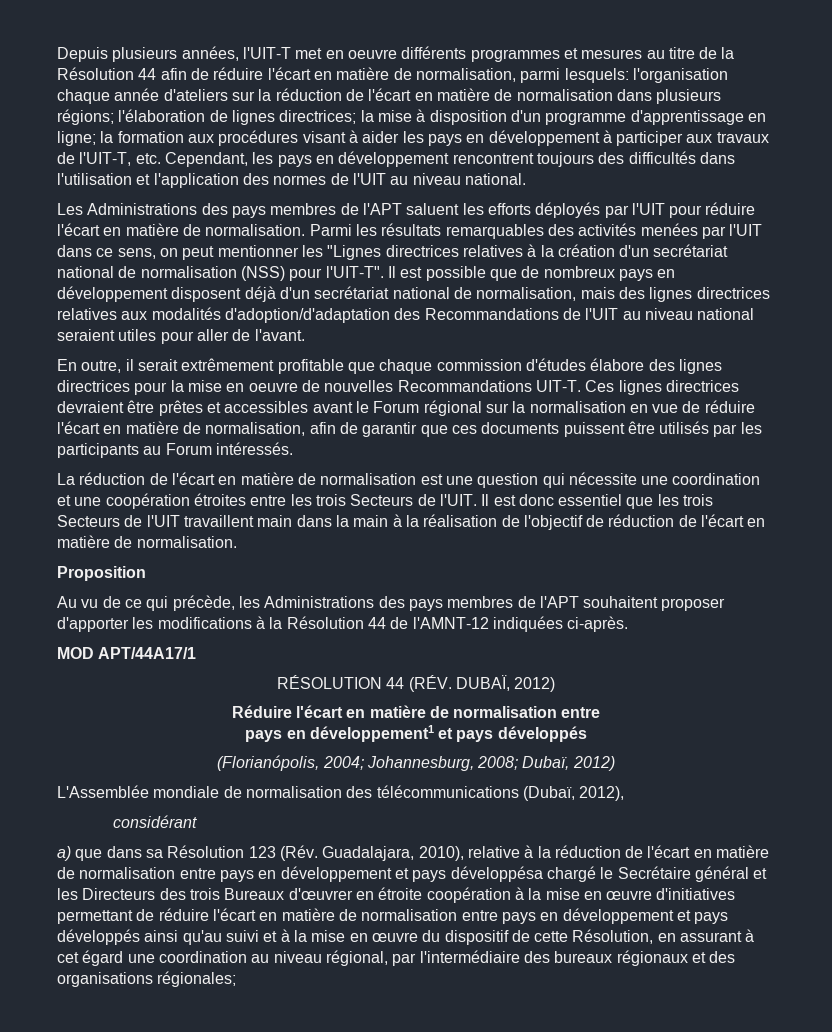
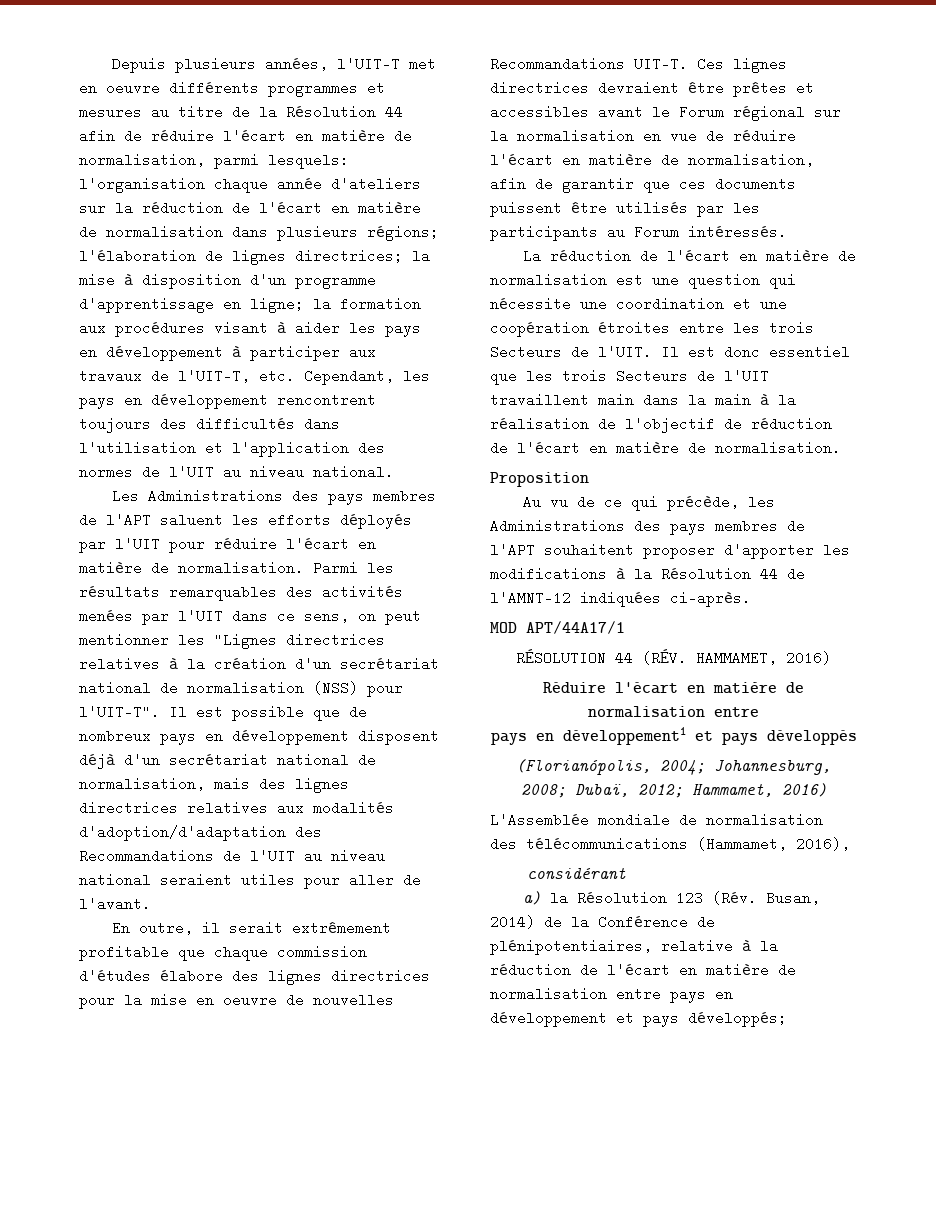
- RÉSOLUTION 44 (RÉV. DUBAÏ, 2012)
+ RÉSOLUTION 44 (RÉV. HAMMAMET, 2016)
- (Florianópolis, 2004; Johannesburg, 2008; Dubaï, 2012)
+ (Florianópolis, 2004; Johannesburg, 2008; Dubaï, 2012; Hammamet, 2016)
- L'Assemblée mondiale de normalisation des télécommunications (Dubaï, 2012),
+ L'Assemblée mondiale de normalisation des télécommunications (Hammamet, 2016),
- a) que dans sa Résolution 123 (Rév. Guadalajara, 2010), relative à la réduction de l'écart en matière de normalisation entre pays en développement et pays développésa chargé le Secrétaire général et les Directeurs des trois Bureaux d'œuvrer en étroite coopération à la mise en œuvre d'initiatives permettant de réduire l'écart en matière de normalisation entre pays en développement et pays développés ainsi qu'au suivi et à la mise en œuvre du dispositif de cette Résolution, en assurant à cet égard une coordination au niveau régional, par l'intermédiaire des bureaux régionaux et des organisations régionales;
+ a) la Résolution 123 (Rév. Busan, 2014) de la Conférence de plénipotentiaires, relative à la réduction de l'écart en matière de normalisation entre pays en développement et pays développés;

